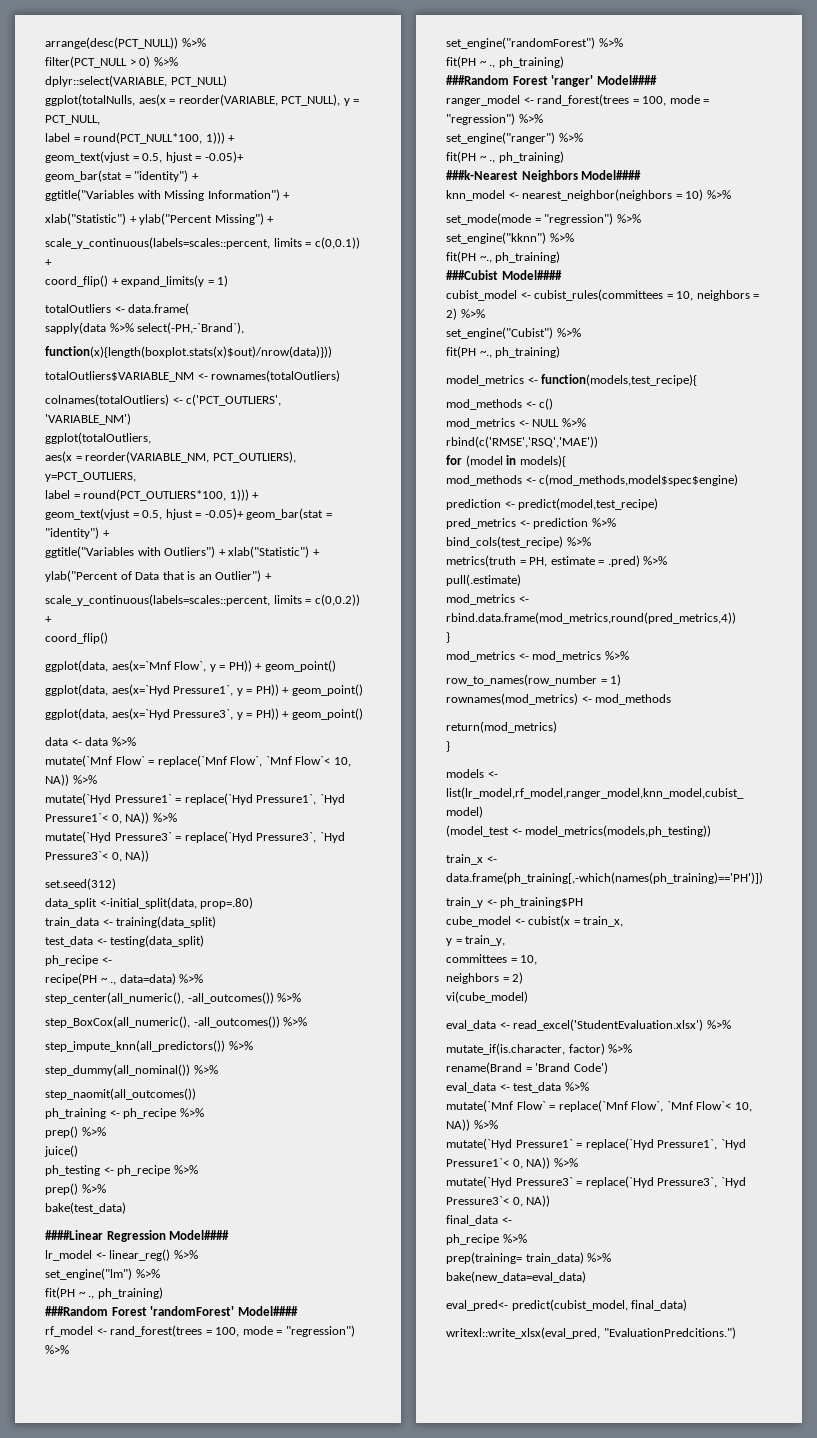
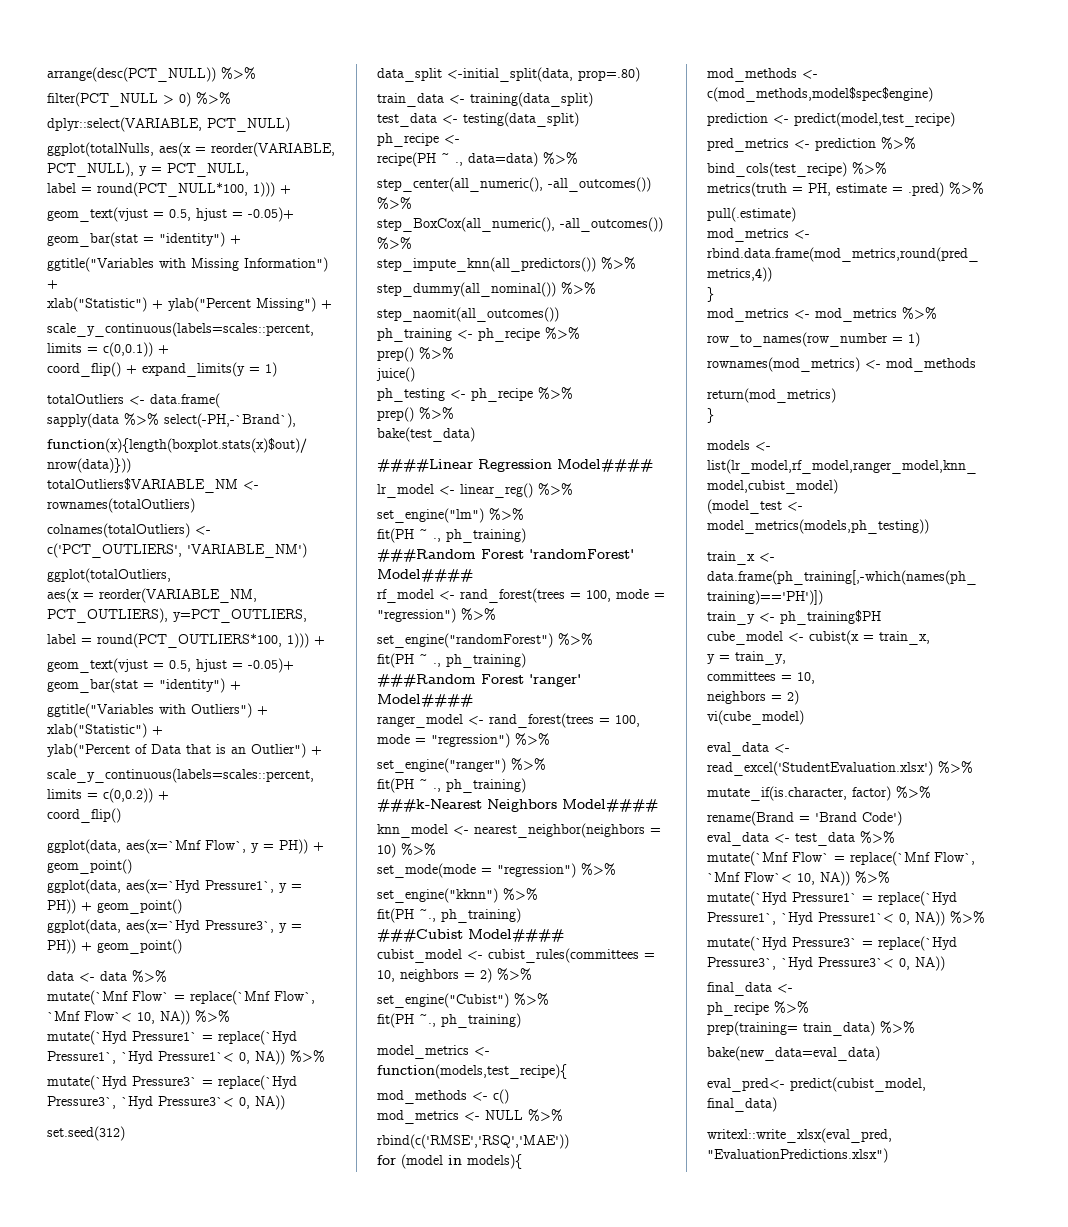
- writexl::write_xlsx(eval_pred, "EvaluationPredcitions.")
+ writexl::write_xlsx(eval_pred, "EvaluationPredictions.xlsx")

